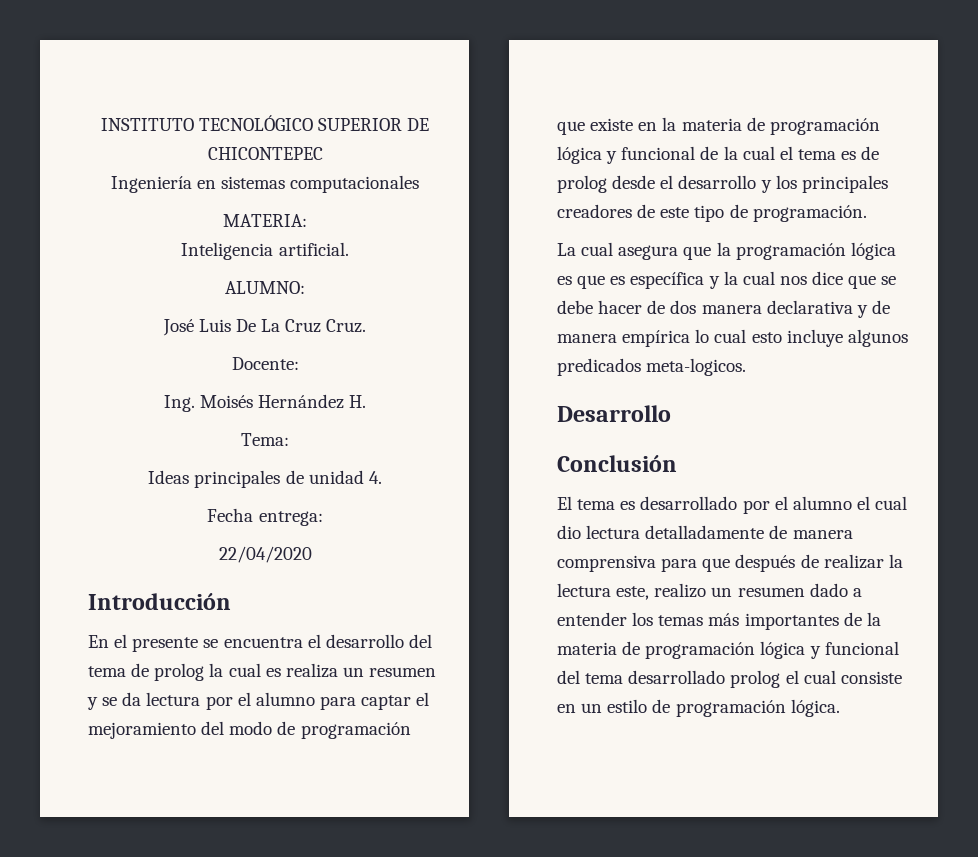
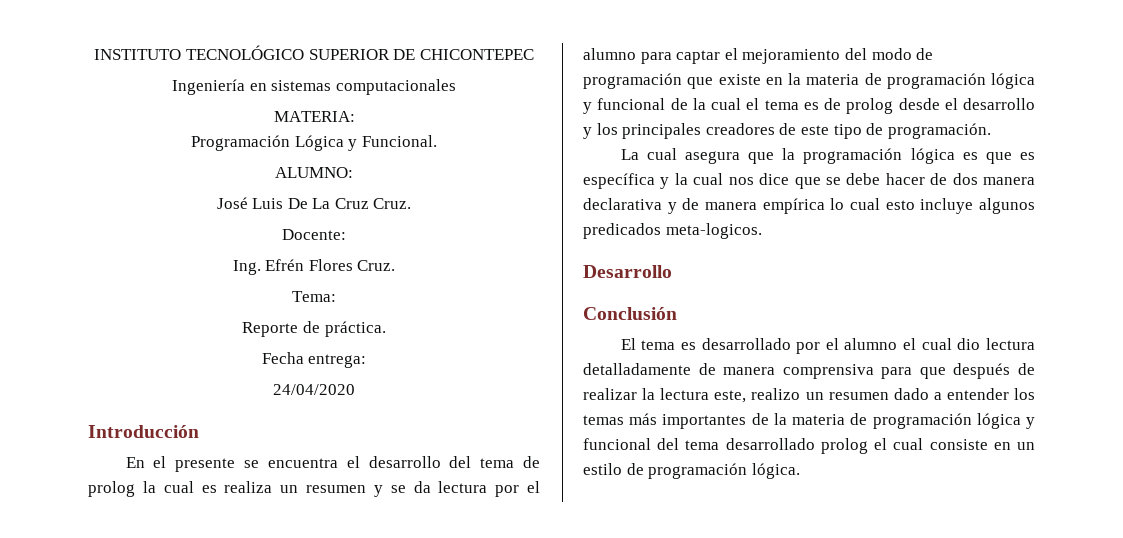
- Inteligencia artificial.
+ Programación Lógica y Funcional.
- Ing. Moisés Hernández H.
+ Ing. Efrén Flores Cruz.
  Tema:
- Ideas principales de unidad 4.
+ Reporte de práctica.
- 22/04/2020
+ 24/04/2020

